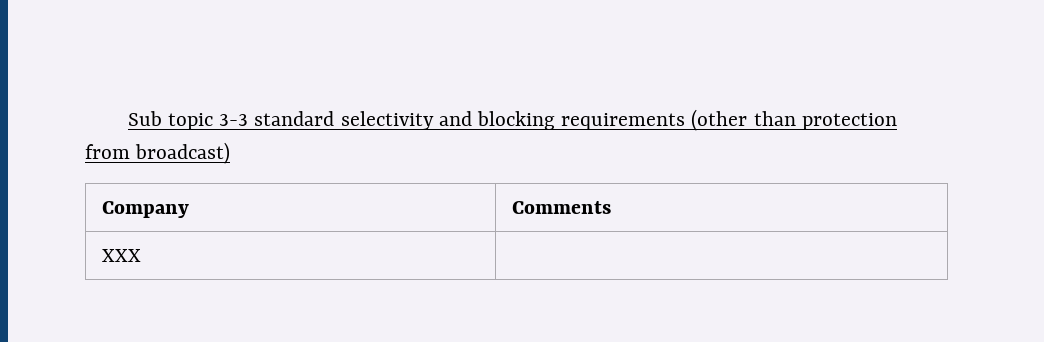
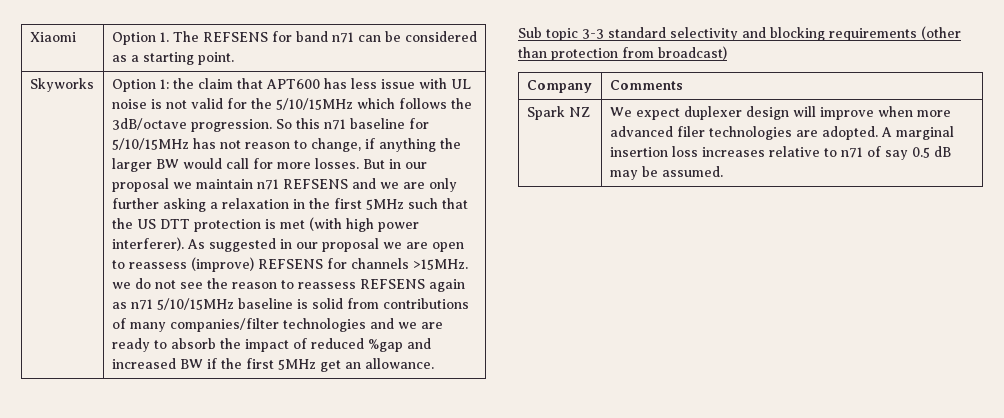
+ Xiaomi | Option 1. The REFSENS for band n71 can be considered as a starting point.
+ Skyworks | Option 1: the claim that APT600 has less issue with UL noise is not valid for the 5/10/15MHz which follows the 3dB/octave progression. So this n71 baseline for 5/10/15MHz has not reason to change, if anything the larger BW would call for more losses. But in our proposal we maintain n71 REFSENS and we are only further asking a relaxation in the first 5MHz such that the US DTT protection is met (with high power interferer). As suggested in our proposal we are open to reassess (improve) REFSENS for channels >15MHz. we do not see the reason to reassess REFSENS again as n71 5/10/15MHz baseline is solid from contributions of many companies/filter technologies and we are ready to absorb the impact of reduced %gap and increased BW if the first 5MHz get an allowance.
- XXX |
+ Spark NZ | We expect duplexer design will improve when more advanced filer technologies are adopted. A marginal insertion loss increases relative to n71 of say 0.5 dB may be assumed.

